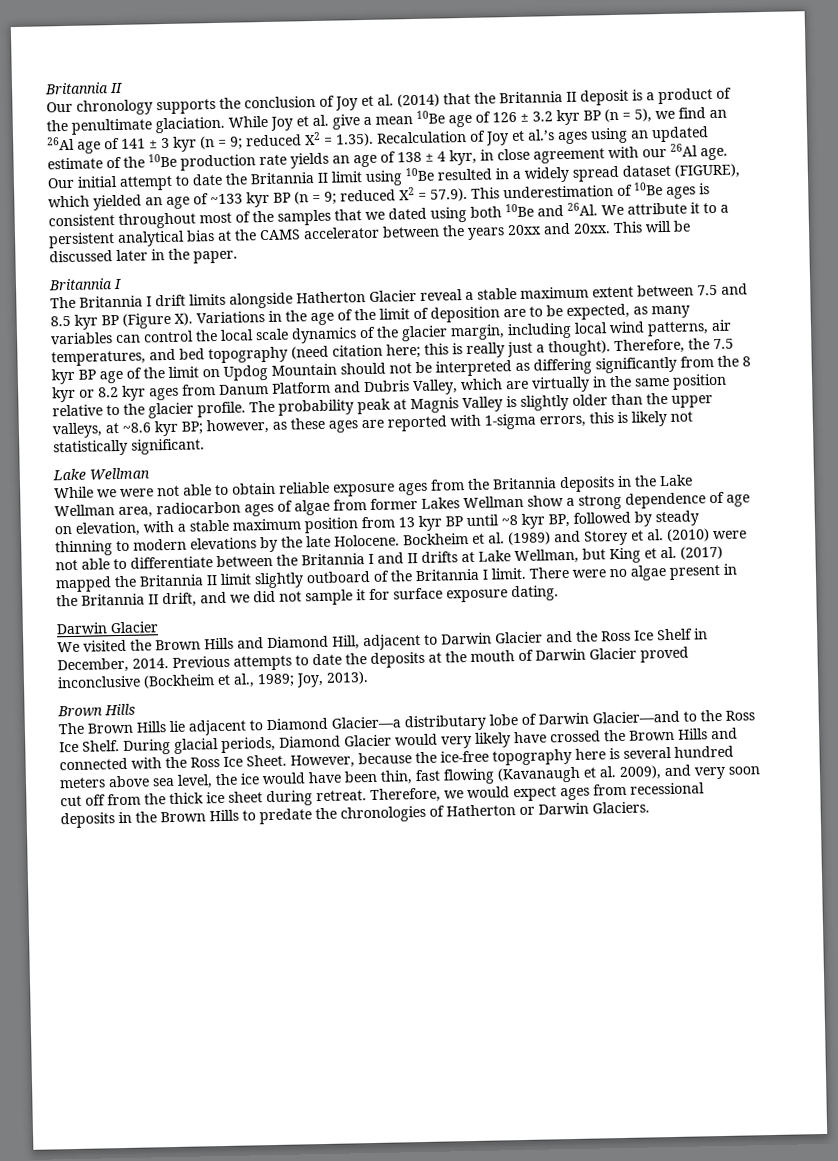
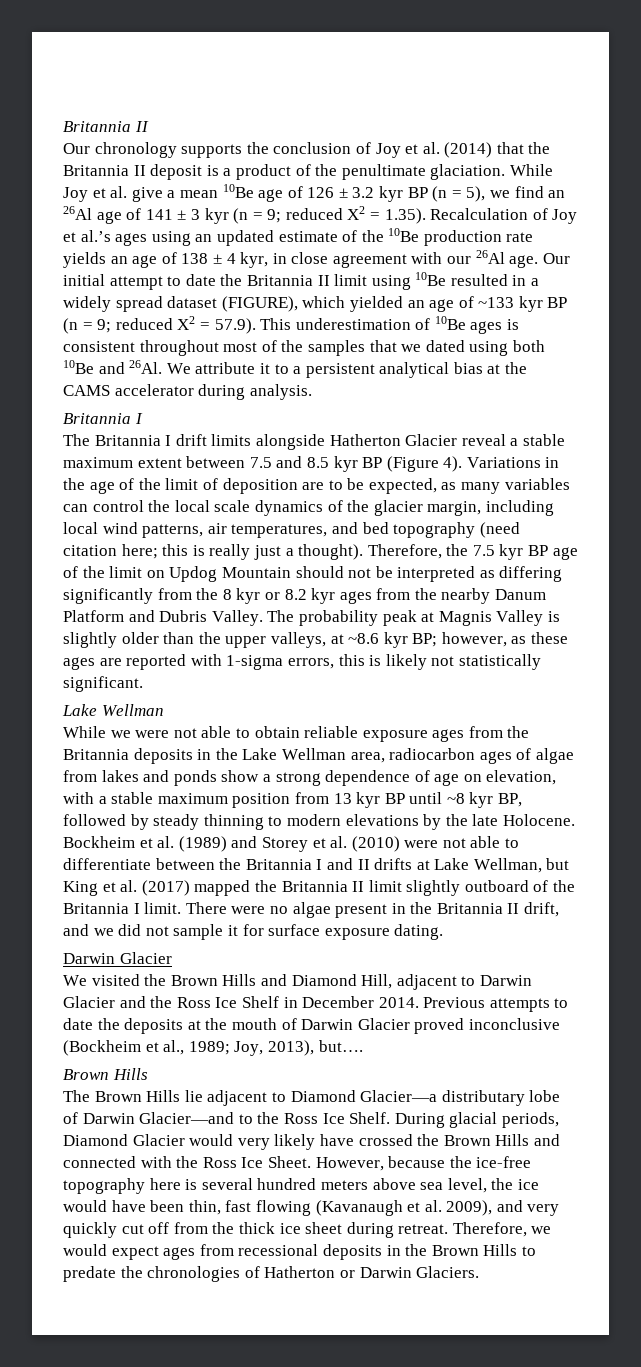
- We attribute it to a persistent analytical bias at the CAMS accelerator between the years 20xx and 20xx. This will be discussed later in the paper.
+ We attribute it to a persistent analytical bias at the CAMS accelerator during analysis.
- The Britannia I drift limits alongside Hatherton Glacier reveal a stable maximum extent between 7.5 and 8.5 kyr BP (Figure X). Variations in the age of the limit of deposition are to be expected, as many variables can control the local scale dynamics of the glacier margin, including local wind patterns, air temperatures, and bed topography (need citation here;
+ The Britannia I drift limits alongside Hatherton Glacier reveal a stable maximum extent between 7.5 and 8.5 kyr BP (Figure 4). Variations in the age of the limit of deposition are to be expected, as many variables can control the local scale dynamics of the glacier margin, including local wind patterns, air temperatures, and bed topography (need citation here;
- Therefore, the 7.5 kyr BP age of the limit on Updog Mountain should not be interpreted as differing significantly from the 8 kyr or 8.2 kyr ages from Danum Platform and Dubris Valley, which are virtually in the same position relative to the glacier profile.
+ Therefore, the 7.5 kyr BP age of the limit on Updog Mountain should not be interpreted as differing significantly from the 8 kyr or 8.2 kyr ages from the nearby Danum Platform and Dubris Valley.
- While we were not able to obtain reliable exposure ages from the Britannia deposits in the Lake Wellman area, radiocarbon ages of algae from former Lakes Wellman show a strong dependence of age on elevation, with a stable maximum position from 13 kyr BP until ~8 kyr BP, followed by steady thinning to modern elevations by the late Holocene.
+ While we were not able to obtain reliable exposure ages from the Britannia deposits in the Lake Wellman area, radiocarbon ages of algae from lakes and ponds show a strong dependence of age on elevation, with a stable maximum position from 13 kyr BP until ~8 kyr BP, followed by steady thinning to modern elevations by the late Holocene.
- We visited the Brown Hills and Diamond Hill, adjacent to Darwin Glacier and the Ross Ice Shelf in December, 2014.
+ We visited the Brown Hills and Diamond Hill, adjacent to Darwin Glacier and the Ross Ice Shelf in December 2014.
- Previous attempts to date the deposits at the mouth of Darwin Glacier proved inconclusive (Bockheim et al., 1989; Joy, 2013).
+ Previous attempts to date the deposits at the mouth of Darwin Glacier proved inconclusive (Bockheim et al., 1989; Joy, 2013), but….
- However, because the ice-free topography here is several hundred meters above sea level, the ice would have been thin, fast flowing (Kavanaugh et al. 2009), and very soon cut off from the thick ice sheet during retreat.
+ However, because the ice-free topography here is several hundred meters above sea level, the ice would have been thin, fast flowing (Kavanaugh et al. 2009), and very quickly cut off from the thick ice sheet during retreat.

